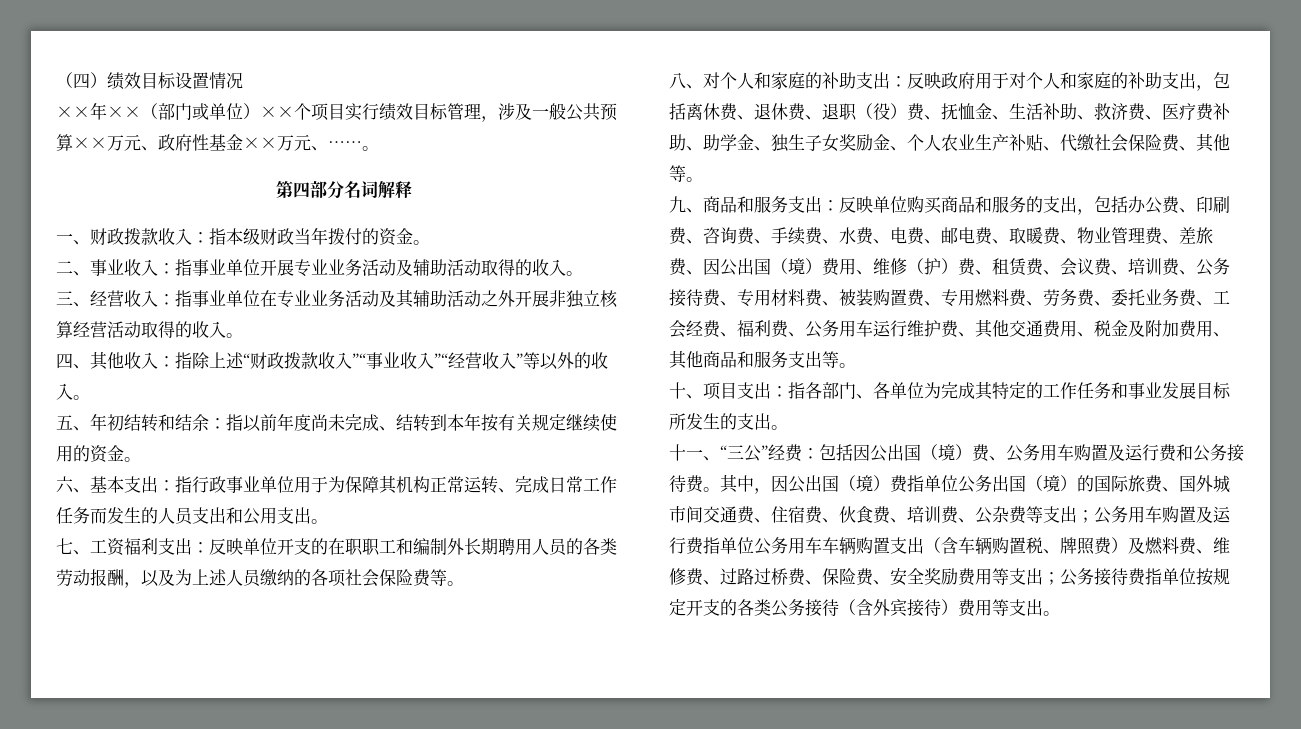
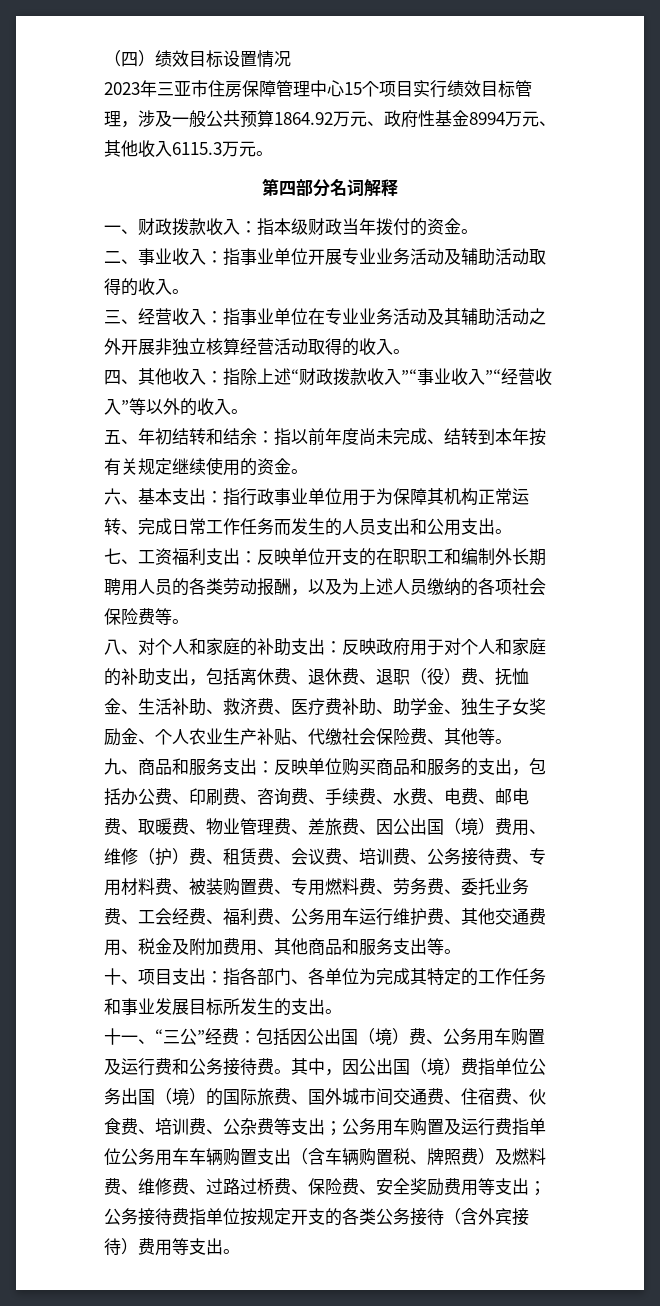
- ××年××（部门或单位）××个项目实行绩效目标管理，涉及一般公共预算××万元、政府性基金××万元、……。
+ 2023年三亚市住房保障管理中心15个项目实行绩效目标管理，涉及一般公共预算1864.92万元、政府性基金8994万元、其他收入6115.3万元。

